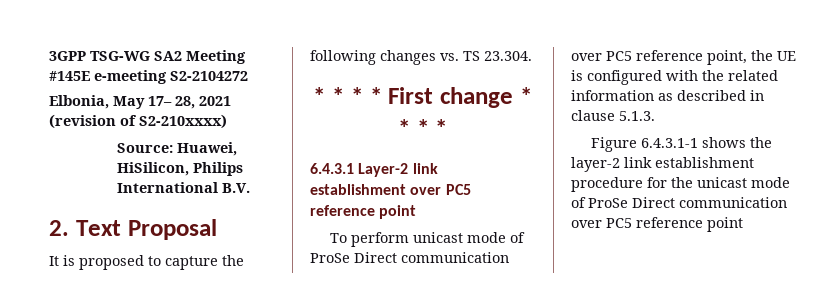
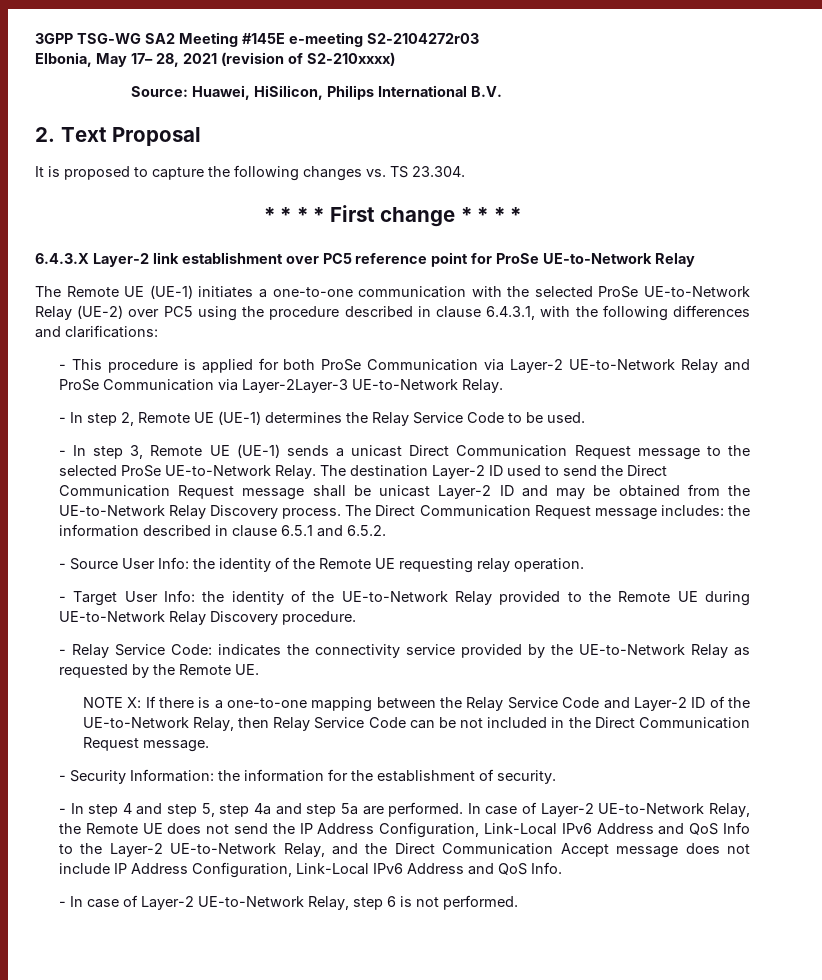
- 3GPP TSG-WG SA2 Meeting #145E e-meeting S2-2104272
+ 3GPP TSG-WG SA2 Meeting #145E e-meeting S2-2104272r03
- 6.4.3.1 Layer-2 link establishment over PC5 reference point
- To perform unicast mode of ProSe Direct communication over PC5 reference point, the UE is configured with the related information as described in clause 5.1.3.
- Figure 6.4.3.1-1 shows the layer-2 link establishment procedure for the unicast mode of ProSe Direct communication over PC5 reference point
+ 6.4.3.X Layer-2 link establishment over PC5 reference point for ProSe UE-to-Network Relay
+ The Remote UE (UE-1) initiates a one-to-one communication with the selected ProSe UE-to-Network Relay (UE-2) over PC5 using the procedure described in clause 6.4.3.1, with the following differences and clarifications:
+ - This procedure is applied for both ProSe Communication via Layer-2 UE-to-Network Relay and ProSe Communication via Layer-2Layer-3 UE-to-Network Relay.
+ - In step 2, Remote UE (UE-1) determines the Relay Service Code to be used.
+ - In step 3, Remote UE (UE-1) sends a unicast Direct Communication Request message to the selected ProSe UE-to-Network Relay. The destination Layer-2 ID used to send the Direct Communication Request message shall be unicast Layer-2 ID and may be obtained from the UE-to-Network Relay Discovery process. The Direct Communication Request message includes: the information described in clause 6.5.1 and 6.5.2.
+ - Source User Info: the identity of the Remote UE requesting relay operation.
+ - Target User Info: the identity of the UE-to-Network Relay provided to the Remote UE during UE-to-Network Relay Discovery procedure.
+ - Relay Service Code: indicates the connectivity service provided by the UE-to-Network Relay as requested by the Remote UE.
+ NOTE X: If there is a one-to-one mapping between the Relay Service Code and Layer-2 ID of the UE-to-Network Relay, then Relay Service Code can be not included in the Direct Communication Request message.
+ - Security Information: the information for the establishment of security.
+ - In step 4 and step 5, step 4a and step 5a are performed. In case of Layer-2 UE-to-Network Relay, the Remote UE does not send the IP Address Configuration, Link-Local IPv6 Address and QoS Info to the Layer-2 UE-to-Network Relay, and the Direct Communication Accept message does not include IP Address Configuration, Link-Local IPv6 Address and QoS Info.
+ - In case of Layer-2 UE-to-Network Relay, step 6 is not performed.

